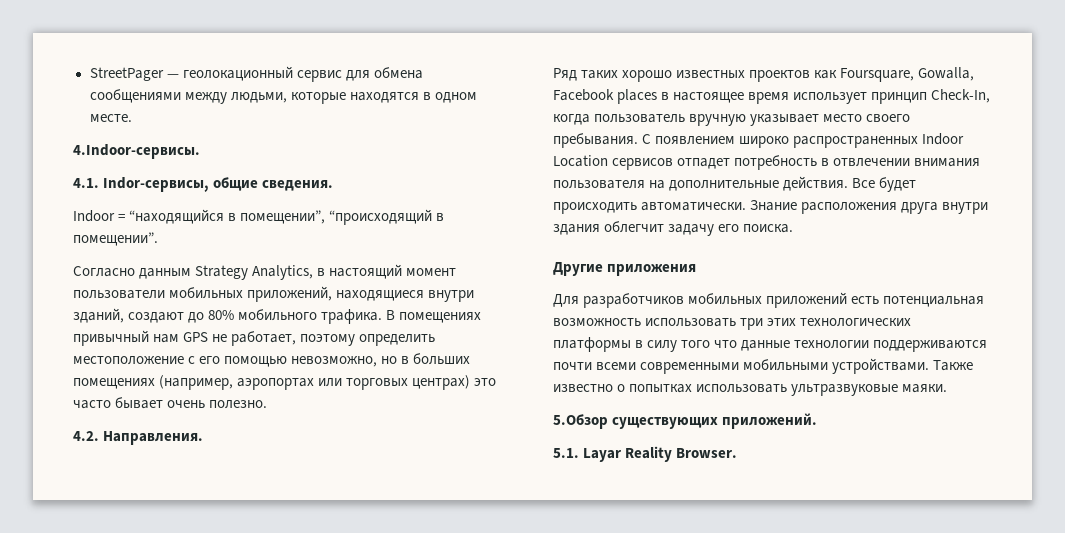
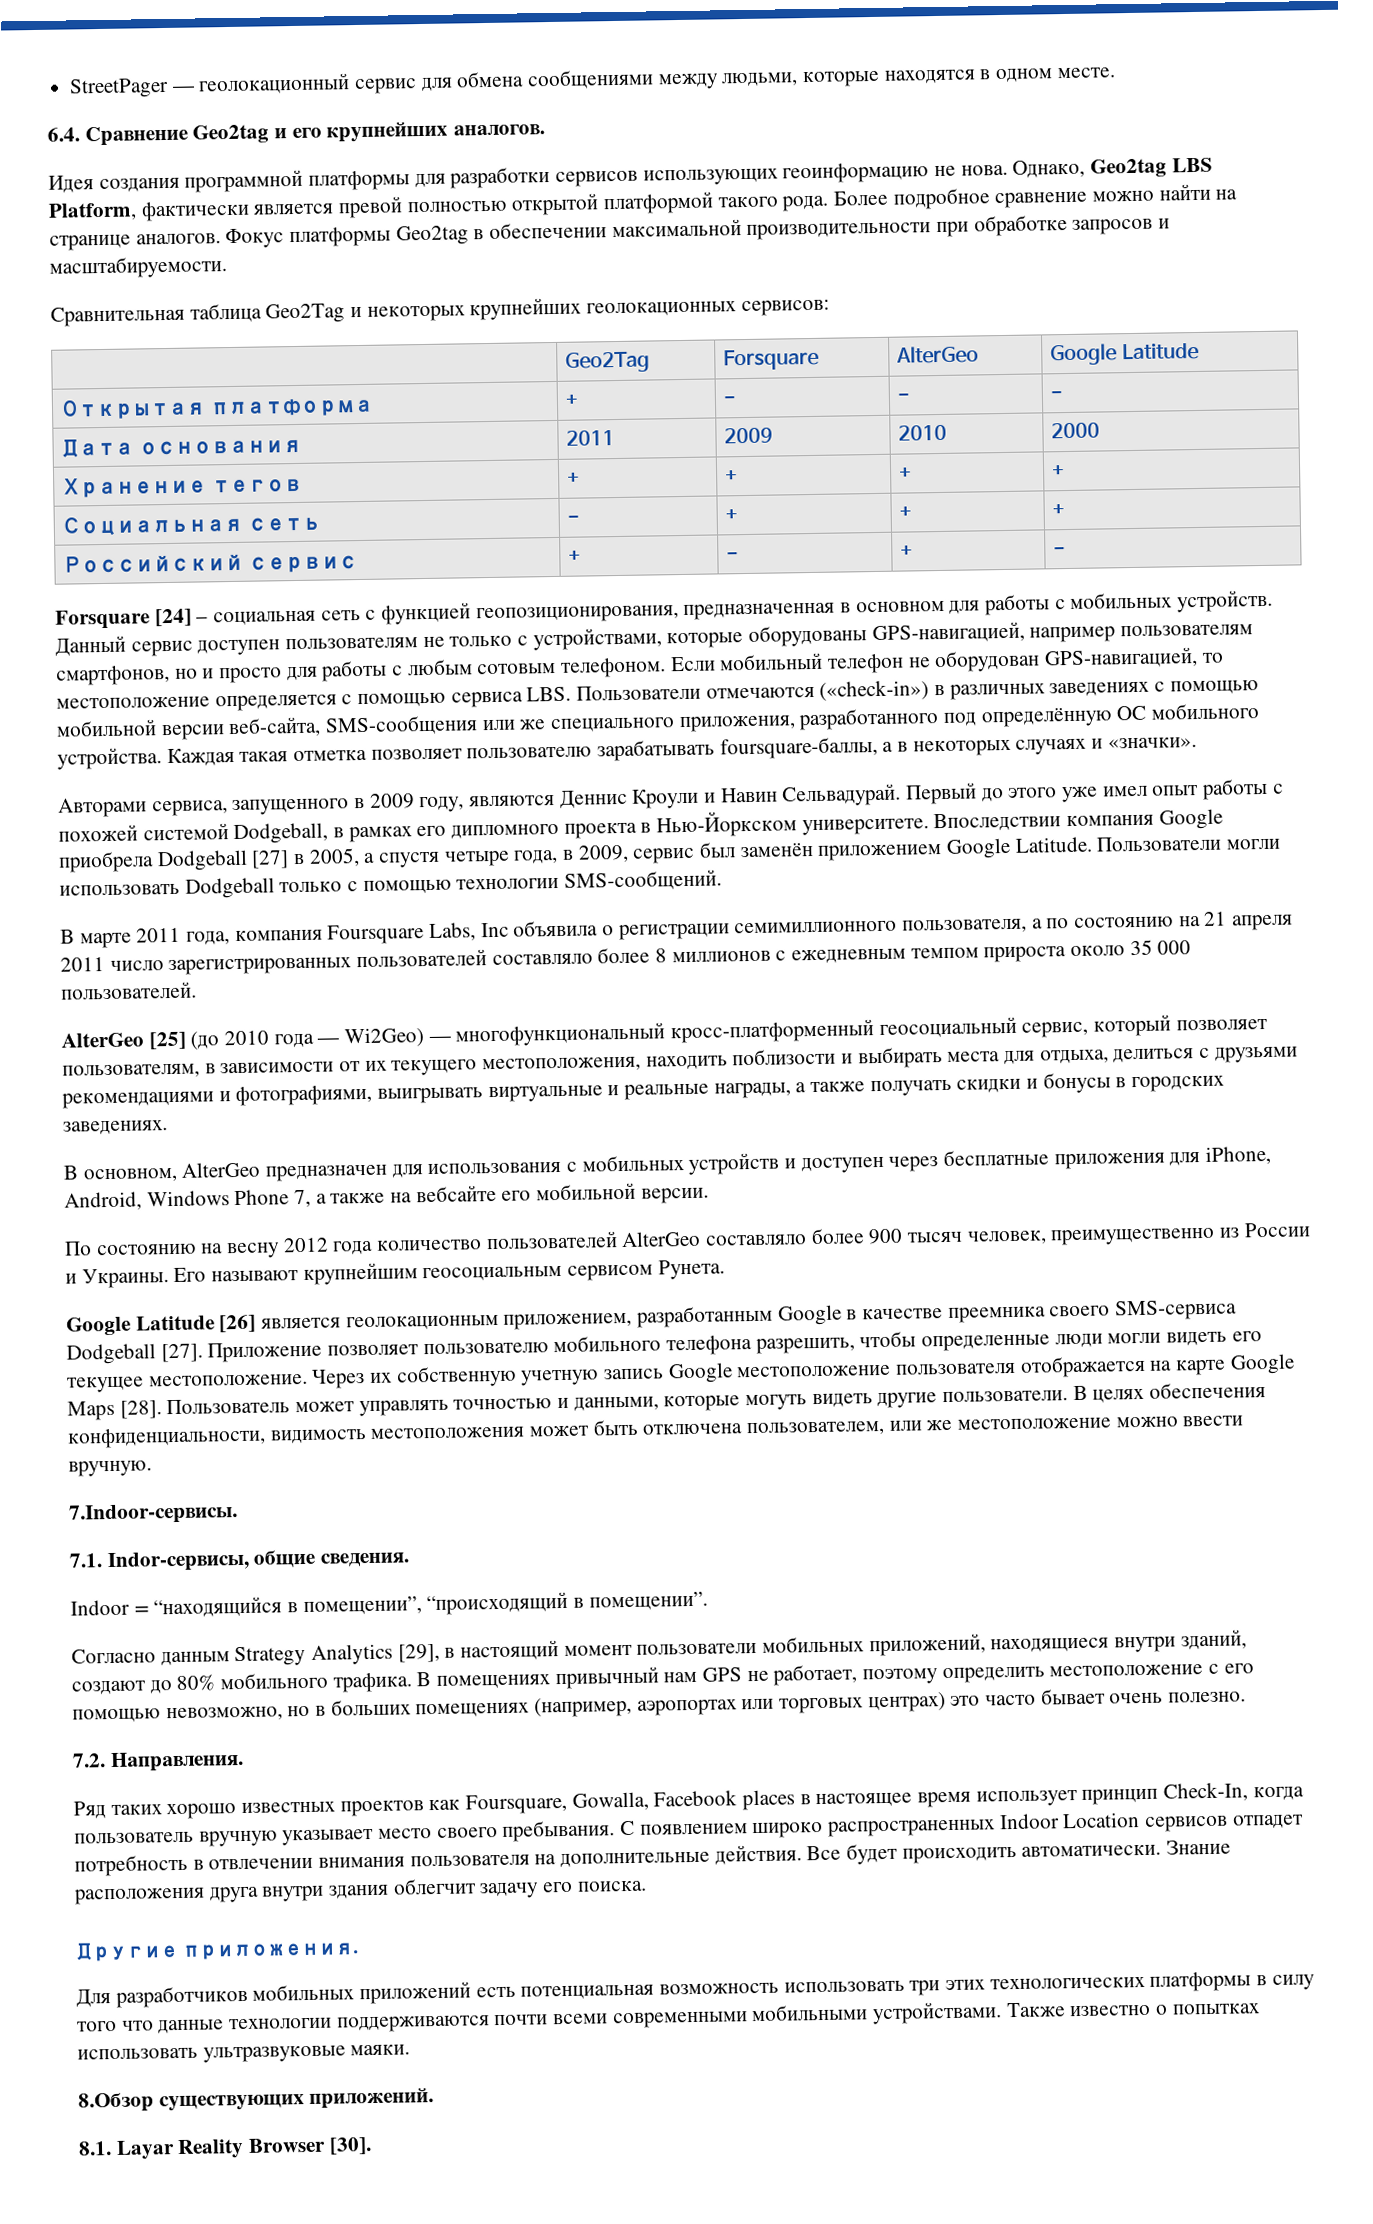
- 4.Indoor-сервисы.
- 4.1. Indor-сервисы, общие сведения.
+ 6.4. Сравнение Geo2tag и его крупнейших аналогов.
+ Идея создания программной платформы для разработки сервисов использующих геоинформацию не нова. Однако, Geo2tag LBS Platform, фактически является превой полностью открытой платформой такого рода. Более подробное сравнение можно найти на странице аналогов. Фокус платформы Geo2tag в обеспечении максимальной производительности при обработке запросов и масштабируемости.
+ Сравнительная таблица Geo2Tag и некоторых крупнейших геолокационных сервисов:
+ | Geo2Tag | Forsquare | AlterGeo | Google Latitude
+ Открытая платформа | + | - | - | -
+ Дата основания | 2011 | 2009 | 2010 | 2000
+ Хранение тегов | + | + | + | +
+ Социальная сеть | - | + | + | +
+ Российский сервис | + | - | + | -
+ Forsquare [24] – социальная сеть с функцией геопозиционирования, предназначенная в основном для работы с мобильных устройств. Данный сервис доступен пользователям не только с устройствами, которые оборудованы GPS-навигацией, например пользователям смартфонов, но и просто для работы с любым сотовым телефоном. Если мобильный телефон не оборудован GPS-навигацией, то местоположение определяется с помощью сервиса LBS. Пользователи отмечаются («check-in») в различных заведениях с помощью мобильной версии веб-сайта, SMS-сообщения или же специального приложения, разработанного под определённую ОС мобильного устройства. Каждая такая отметка позволяет пользователю зарабатывать foursquare-баллы, а в некоторых случаях и «значки».
+ Авторами сервиса, запущенного в 2009 году, являются Деннис Кроули и Навин Сельвадурай. Первый до этого уже имел опыт работы с похожей системой Dodgeball, в рамках его дипломного проекта в Нью-Йоркском университете. Впоследствии компания Google приобрела Dodgeball [27] в 2005, а спустя четыре года, в 2009, сервис был заменён приложением Google Latitude. Пользователи могли использовать Dodgeball только с помощью технологии SMS-сообщений.
+ В марте 2011 года, компания Foursquare Labs, Inc объявила о регистрации семимиллионного пользователя, а по состоянию на 21 апреля 2011 число зарегистрированных пользователей составляло более 8 миллионов с ежедневным темпом прироста около 35 000 пользователей.
+ AlterGeo [25] (до 2010 года — Wi2Geo) — многофункциональный кросс-платформенный геосоциальный сервис, который позволяет пользователям, в зависимости от их текущего местоположения, находить поблизости и выбирать места для отдыха, делиться с друзьями рекомендациями и фотографиями, выигрывать виртуальные и реальные награды, а также получать скидки и бонусы в городских заведениях.
+ В основном, AlterGeo предназначен для использования с мобильных устройств и доступен через бесплатные приложения для iPhone, Android, Windows Phone 7, а также на вебсайте его мобильной версии.
+ По состоянию на весну 2012 года количество пользователей AlterGeo составляло более 900 тысяч человек, преимущественно из России и Украины. Его называют крупнейшим геосоциальным сервисом Рунета.
+ Google Latitude [26] является геолокационным приложением, разработанным Google в качестве преемника своего SMS-сервиса Dodgeball [27]. Приложение позволяет пользователю мобильного телефона разрешить, чтобы определенные люди могли видеть его текущее местоположение. Через их собственную учетную запись Google местоположение пользователя отображается на карте Google Maps [28]. Пользователь может управлять точностью и данными, которые могуть видеть другие пользователи. В целях обеспечения конфиденциальности, видимость местоположения может быть отключена пользователем, или же местоположение можно ввести вручную.
+ 7.Indoor-сервисы.
+ 7.1. Indor-сервисы, общие сведения.
- Согласно данным Strategy Analytics, в настоящий момент пользователи мобильных приложений, находящиеся внутри зданий, создают до 80% мобильного трафика.
+ Согласно данным Strategy Analytics [29], в настоящий момент пользователи мобильных приложений, находящиеся внутри зданий, создают до 80% мобильного трафика.
- 4.2. Направления.
+ 7.2. Направления.
- Другие приложения
+ Другие приложения.
- 5.Обзор существующих приложений.
+ 8.Обзор существующих приложений.
- 5.1. Layar Reality Browser.
+ 8.1. Layar Reality Browser [30].

